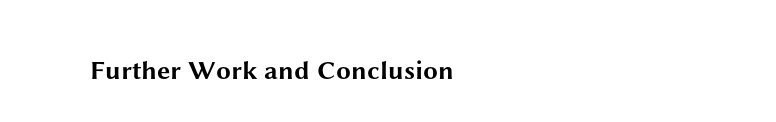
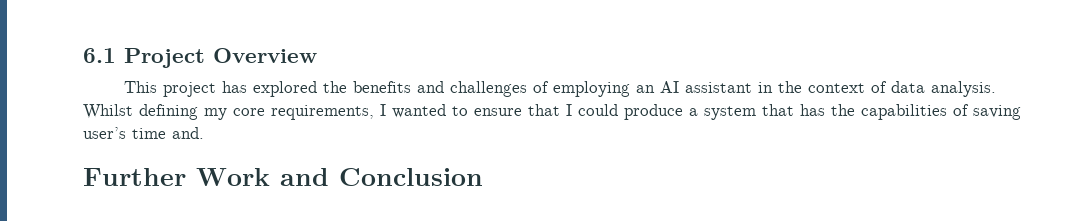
+ 6.1 Project Overview
+ This project has explored the benefits and challenges of employing an AI assistant in the context of data analysis. Whilst defining my core requirements, I wanted to ensure that I could produce a system that has the capabilities of saving user’s time and.

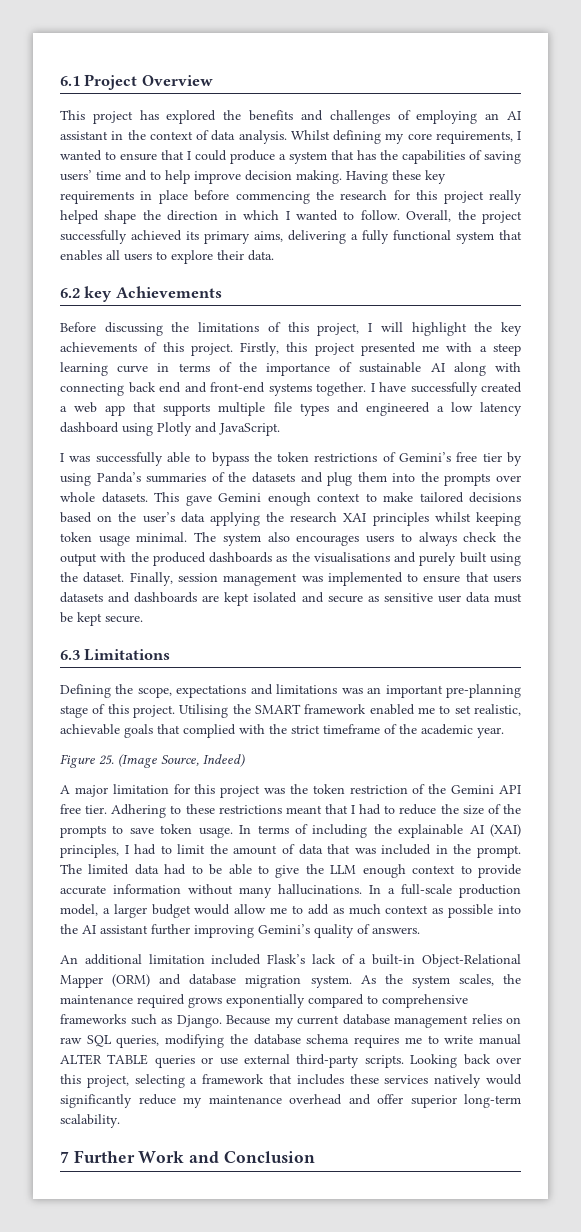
- Whilst defining my core requirements, I wanted to ensure that I could produce a system that has the capabilities of saving user’s time and.
- Further Work and Conclusion
+ Whilst defining my core requirements, I wanted to ensure that I could produce a system that has the capabilities of saving users’ time and to help improve decision making. Having these key requirements in place before commencing the research for this project really helped shape the direction in which I wanted to follow. Overall, the project successfully achieved its primary aims, delivering a fully functional system that enables all users to explore their data.
+ 6.2 key Achievements
+ Before discussing the limitations of this project, I will highlight the key achievements of this project. Firstly, this project presented me with a steep learning curve in terms of the importance of sustainable AI along with connecting back end and front-end systems together. I have successfully created a web app that supports multiple file types and engineered a low latency dashboard using Plotly and JavaScript.
+ I was successfully able to bypass the token restrictions of Gemini’s free tier by using Panda’s summaries of the datasets and plug them into the prompts over whole datasets. This gave Gemini enough context to make tailored decisions based on the user’s data applying the research XAI principles whilst keeping token usage minimal. The system also encourages users to always check the output with the produced dashboards as the visualisations and purely built using the dataset. Finally, session management was implemented to ensure that users datasets and dashboards are kept isolated and secure as sensitive user data must be kept secure.
+ 6.3 Limitations
+ Defining the scope, expectations and limitations was an important pre-planning stage of this project. Utilising the SMART framework enabled me to set realistic, achievable goals that complied with the strict timeframe of the academic year.
+ Figure 25. (Image Source, Indeed)
+ A major limitation for this project was the token restriction of the Gemini API free tier. Adhering to these restrictions meant that I had to reduce the size of the prompts to save token usage. In terms of including the explainable AI (XAI) principles, I had to limit the amount of data that was included in the prompt. The limited data had to be able to give the LLM enough context to provide accurate information without many hallucinations. In a full-scale production model, a larger budget would allow me to add as much context as possible into the AI assistant further improving Gemini’s quality of answers.
+ An additional limitation included Flask’s lack of a built-in Object-Relational Mapper (ORM) and database migration system. As the system scales, the maintenance required grows exponentially compared to comprehensive frameworks such as Django. Because my current database management relies on raw SQL queries, modifying the database schema requires me to write manual ALTER TABLE queries or use external third-party scripts. Looking back over this project, selecting a framework that includes these services natively would significantly reduce my maintenance overhead and offer superior long-term scalability.
+ 7 Further Work and Conclusion

